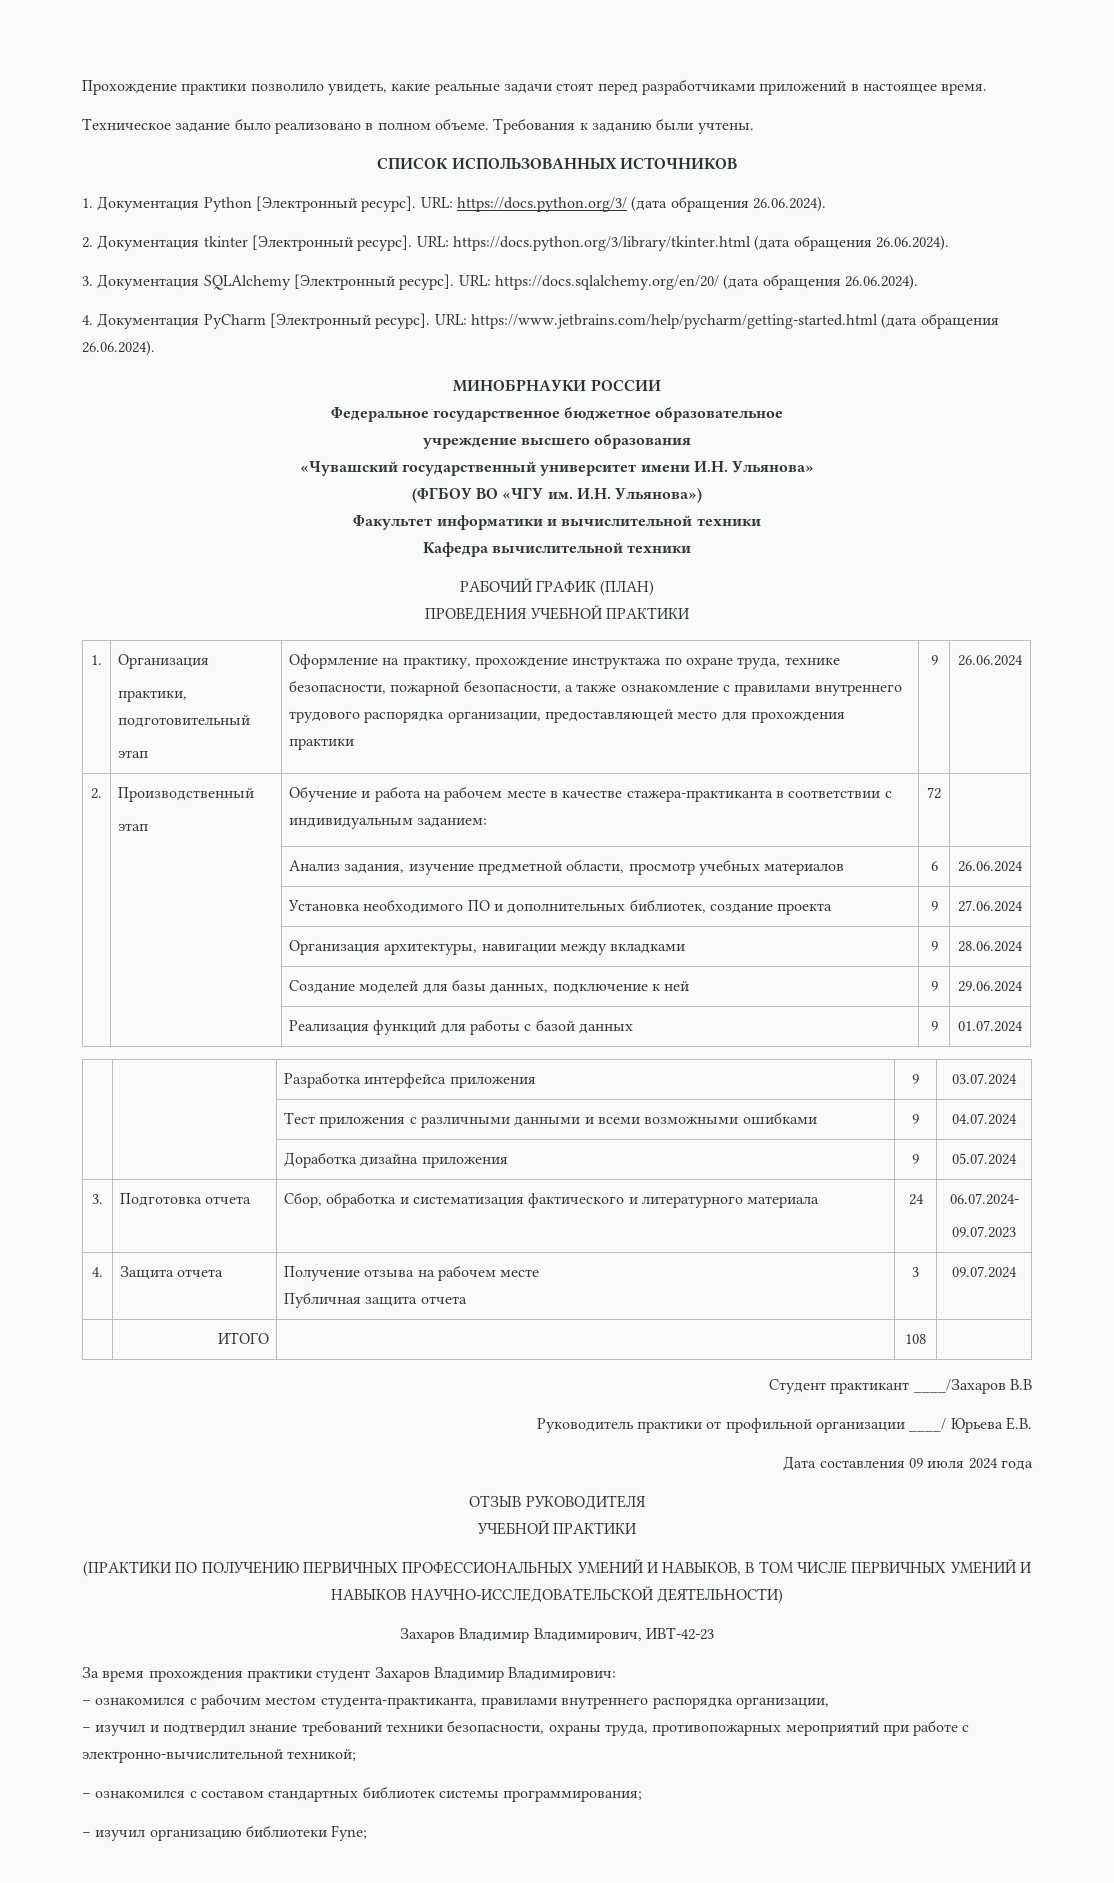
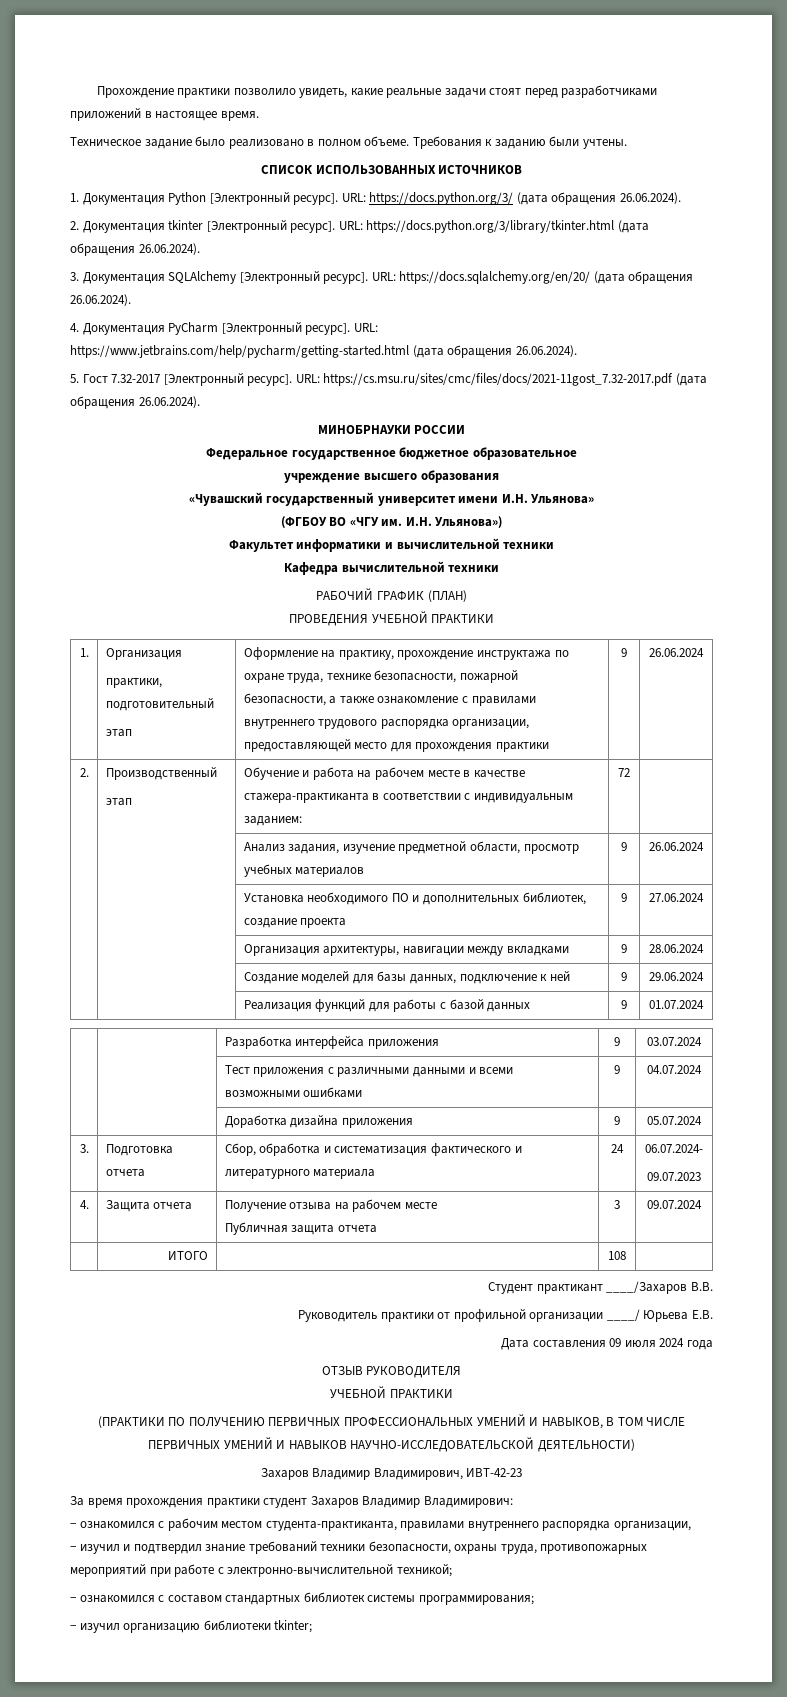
+ 5. Гост 7.32-2017 [Электронный ресурс]. URL: https://cs.msu.ru/sites/cmc/files/docs/2021-11gost_7.32-2017.pdf (дата обращения 26.06.2024).
- | | Анализ задания, изучение предметной области, просмотр учебных материалов | 6 | 26.06.2024
+ | | Анализ задания, изучение предметной области, просмотр учебных материалов | 9 | 26.06.2024
- Студент практикант ____/Захаров В.В
+ Студент практикант ____/Захаров В.В.
- − изучил организацию библиотеки Fyne;
+ − изучил организацию библиотеки tkinter;

